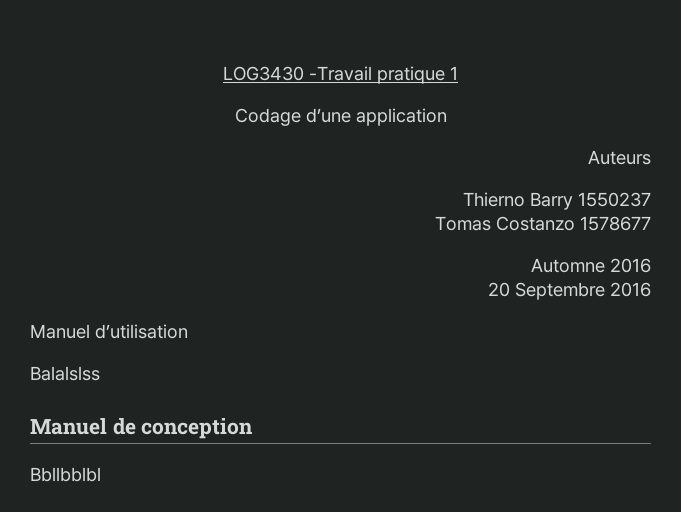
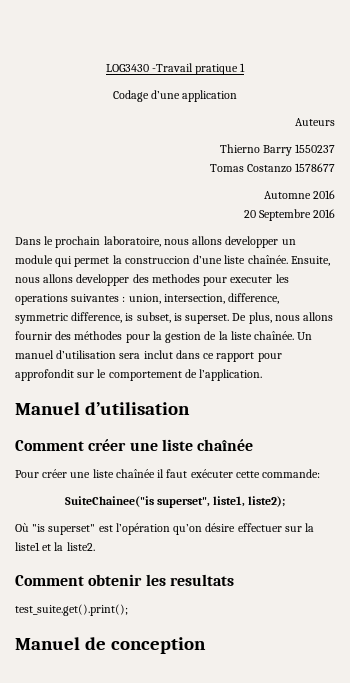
+ Dans le prochain laboratoire, nous allons developper un module qui permet la construccion d’une liste chaînée. Ensuite, nous allons developper des methodes pour executer les operations suivantes : union, intersection, difference, symmetric difference, is subset, is superset. De plus, nous allons fournir des méthodes pour la gestion de la liste chaînée. Un manuel d’utilisation sera inclut dans ce rapport pour approfondit sur le comportement de l’application.
  Manuel d’utilisation
- Balalslss
+ Comment créer une liste chaînée
+ Pour créer une liste chaînée il faut exécuter cette commande:
+ SuiteChainee("is superset", liste1, liste2);
+ Où "is superset" est l’opération qu’on désire effectuer sur la liste1 et la liste2.
+ Comment obtenir les resultats
+ test_suite.get().print();
- Bbllbblbl

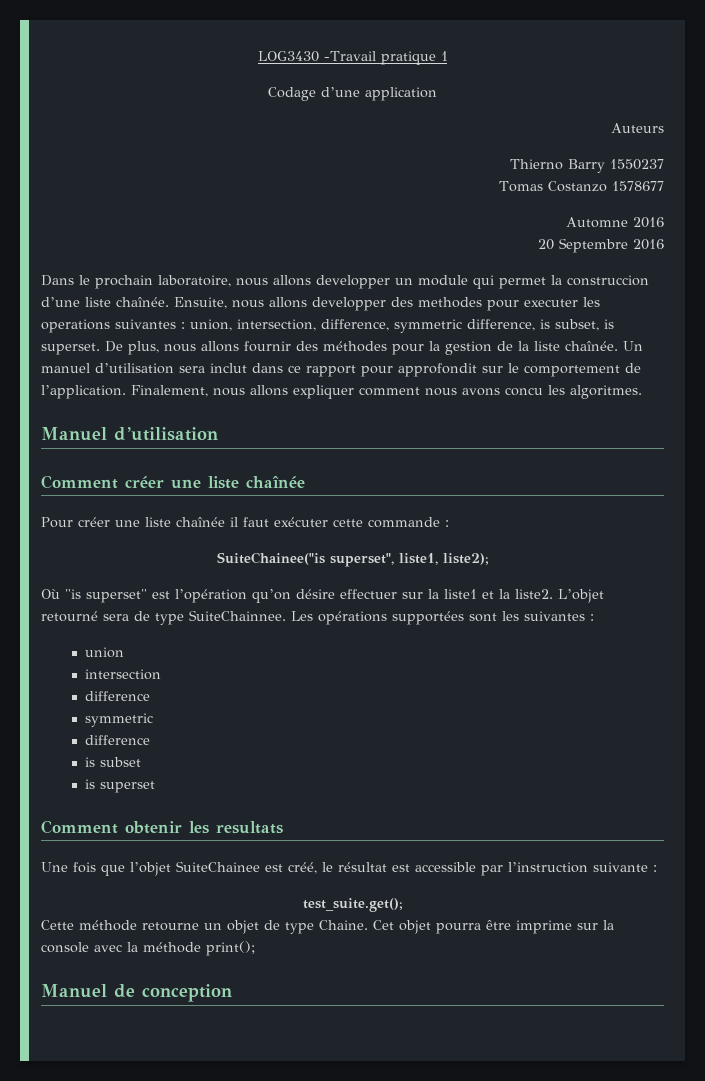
+ Finalement, nous allons expliquer comment nous avons concu les algoritmes.
- Pour créer une liste chaînée il faut exécuter cette commande:
+ Pour créer une liste chaînée il faut exécuter cette commande :
- Où "is superset" est l’opération qu’on désire effectuer sur la liste1 et la liste2.
+ Où "is superset" est l’opération qu’on désire effectuer sur la liste1 et la liste2. L’objet retourné sera de type SuiteChainnee. Les opérations supportées sont les suivantes :
+ union
+ intersection
+ difference
+ symmetric
+ difference
+ is subset
+ is superset
  Comment obtenir les resultats
- test_suite.get().print();
+ Une fois que l’objet SuiteChainee est créé, le résultat est accessible par l’instruction suivante :
+ test_suite.get();
+ Cette méthode retourne un objet de type Chaine. Cet objet pourra être imprime sur la console avec la méthode print();

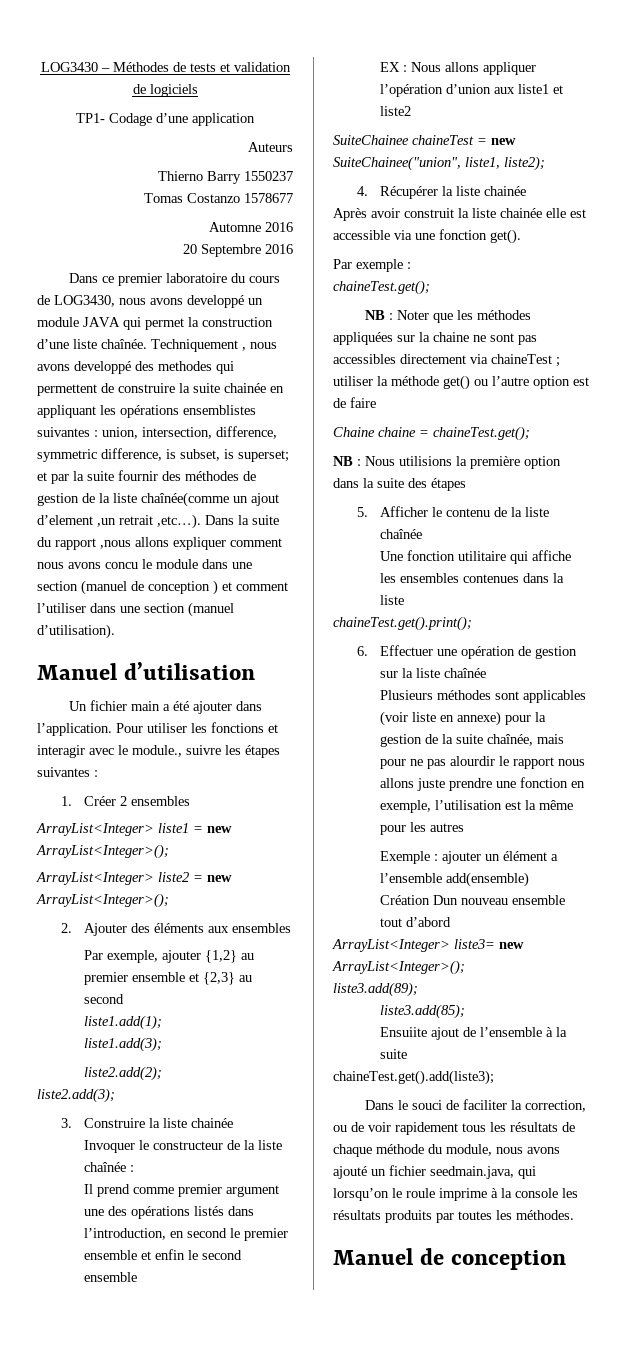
- LOG3430 -Travail pratique 1
- Codage d’une application
+ LOG3430 – Méthodes de tests et validation de logiciels
+ TP1- Codage d’une application
- Dans le prochain laboratoire, nous allons developper un module qui permet la construccion d’une liste chaînée.
+ Dans ce premier laboratoire du cours de LOG3430, nous avons developpé un module JAVA qui permet la construction d’une liste chaînée.
- Ensuite, nous allons developper des methodes pour executer les operations suivantes : union, intersection, difference, symmetric difference, is subset, is superset. De plus, nous allons fournir des méthodes pour la gestion de la liste chaînée. Un manuel d’utilisation sera inclut dans ce rapport pour approfondit sur le comportement de l’application. Finalement, nous allons expliquer comment nous avons concu les algoritmes.
+ Techniquement , nous avons developpé des methodes qui permettent de construire la suite chainée en appliquant les opérations ensemblistes suivantes : union, intersection, difference, symmetric difference, is subset, is superset; et par la suite fournir des méthodes de gestion de la liste chaînée(comme un ajout d’element ,un retrait ,etc…). Dans la suite du rapport ,nous allons expliquer comment nous avons concu le module dans une section (manuel de conception ) et comment l’utiliser dans une section (manuel d’utilisation).
  Manuel d’utilisation
- Comment créer une liste chaînée
- Pour créer une liste chaînée il faut exécuter cette commande :
- SuiteChainee("is superset", liste1, liste2);
- Où "is superset" est l’opération qu’on désire effectuer sur la liste1 et la liste2. L’objet retourné sera de type SuiteChainnee. Les opérations supportées sont les suivantes :
- union
- intersection
- difference
- symmetric
- difference
- is subset
- is superset
- Comment obtenir les resultats
- Une fois que l’objet SuiteChainee est créé, le résultat est accessible par l’instruction suivante :
- test_suite.get();
- Cette méthode retourne un objet de type Chaine. Cet objet pourra être imprime sur la console avec la méthode print();
+ Un fichier main a été ajouter dans l’application. Pour utiliser les fonctions et interagir avec le module., suivre les étapes suivantes :
+ 1. Créer 2 ensembles
+ ArrayList<Integer> liste1 = new ArrayList<Integer>();
+ ArrayList<Integer> liste2 = new ArrayList<Integer>();
+ 2. Ajouter des éléments aux ensembles
+ Par exemple, ajouter {1,2} au premier ensemble et {2,3} au second
+ liste1.add(1);
+ liste1.add(3);
+ liste2.add(2);
+ liste2.add(3);
+ 3. Construire la liste chainée
+ Invoquer le constructeur de la liste chaînée :
+ Il prend comme premier argument une des opérations listés dans l’introduction, en second le premier ensemble et enfin le second ensemble
+ EX : Nous allons appliquer l’opération d’union aux liste1 et liste2
+ SuiteChainee chaineTest = new SuiteChainee("union", liste1, liste2);
+ 4. Récupérer la liste chainée
+ Après avoir construit la liste chainée elle est accessible via une fonction get().
+ Par exemple :
+ chaineTest.get();
+ NB : Noter que les méthodes appliquées sur la chaine ne sont pas accessibles directement via chaineTest ; utiliser la méthode get() ou l’autre option est de faire
+ Chaine chaine = chaineTest.get();
+ NB : Nous utilisions la première option dans la suite des étapes
+ 5. Afficher le contenu de la liste chaînée
+ Une fonction utilitaire qui affiche les ensembles contenues dans la liste
+ chaineTest.get().print();
+ 6. Effectuer une opération de gestion sur la liste chaînée
+ Plusieurs méthodes sont applicables (voir liste en annexe) pour la gestion de la suite chaînée, mais pour ne pas alourdir le rapport nous allons juste prendre une fonction en exemple, l’utilisation est la même pour les autres
+ Exemple : ajouter un élément a l’ensemble add(ensemble)
+ Création Dun nouveau ensemble tout d’abord
+ ArrayList<Integer> liste3= new ArrayList<Integer>();
+ liste3.add(89);
+ liste3.add(85);
+ Ensuiite ajout de l’ensemble à la suite
+ chaineTest.get().add(liste3);
+ Dans le souci de faciliter la correction, ou de voir rapidement tous les résultats de chaque méthode du module, nous avons ajouté un fichier seedmain.java, qui lorsqu’on le roule imprime à la console les résultats produits par toutes les méthodes.

